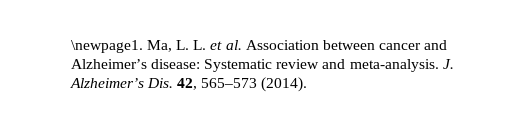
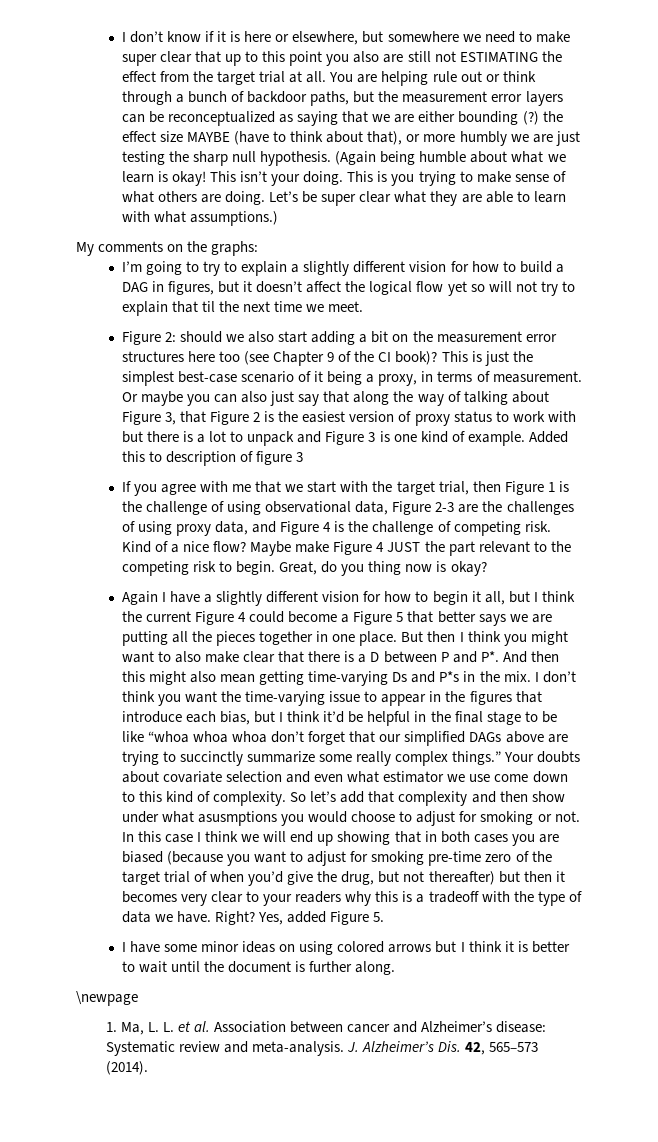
- \newpage1. Ma, L. L. et al. Association between cancer and Alzheimer’s disease: Systematic review and meta-analysis.
+ I don’t know if it is here or elsewhere, but somewhere we need to make super clear that up to this point you also are still not ESTIMATING the effect from the target trial at all. You are helping rule out or think through a bunch of backdoor paths, but the measurement error layers can be reconceptualized as saying that we are either bounding (?) the effect size MAYBE (have to think about that), or more humbly we are just testing the sharp null hypothesis. (Again being humble about what we learn is okay! This isn’t your doing. This is you trying to make sense of what others are doing. Let’s be super clear what they are able to learn with what assumptions.)
+ My comments on the graphs:
+ I’m going to try to explain a slightly different vision for how to build a DAG in figures, but it doesn’t affect the logical flow yet so will not try to explain that til the next time we meet.
+ Figure 2: should we also start adding a bit on the measurement error structures here too (see Chapter 9 of the CI book)? This is just the simplest best-case scenario of it being a proxy, in terms of measurement. Or maybe you can also just say that along the way of talking about Figure 3, that Figure 2 is the easiest version of proxy status to work with but there is a lot to unpack and Figure 3 is one kind of example. Added this to description of figure 3
+ If you agree with me that we start with the target trial, then Figure 1 is the challenge of using observational data, Figure 2-3 are the challenges of using proxy data, and Figure 4 is the challenge of competing risk. Kind of a nice flow? Maybe make Figure 4 JUST the part relevant to the competing risk to begin. Great, do you thing now is okay?
+ Again I have a slightly different vision for how to begin it all, but I think the current Figure 4 could become a Figure 5 that better says we are putting all the pieces together in one place. But then I think you might want to also make clear that there is a D between P and P*. And then this might also mean getting time-varying Ds and P*s in the mix. I don’t think you want the time-varying issue to appear in the figures that introduce each bias, but I think it’d be helpful in the final stage to be like “whoa whoa whoa don’t forget that our simplified DAGs above are trying to succinctly summarize some really complex things.” Your doubts about covariate selection and even what estimator we use come down to this kind of complexity. So let’s add that complexity and then show under what asusmptions you would choose to adjust for smoking or not. In this case I think we will end up showing that in both cases you are biased (because you want to adjust for smoking pre-time zero of the target trial of when you’d give the drug, but not thereafter) but then it becomes very clear to your readers why this is a tradeoff with the type of data we have. Right? Yes, added Figure 5.
+ I have some minor ideas on using colored arrows but I think it is better to wait until the document is further along.
+ \newpage
+ 1. Ma, L. L. et al. Association between cancer and Alzheimer’s disease: Systematic review and meta-analysis.

